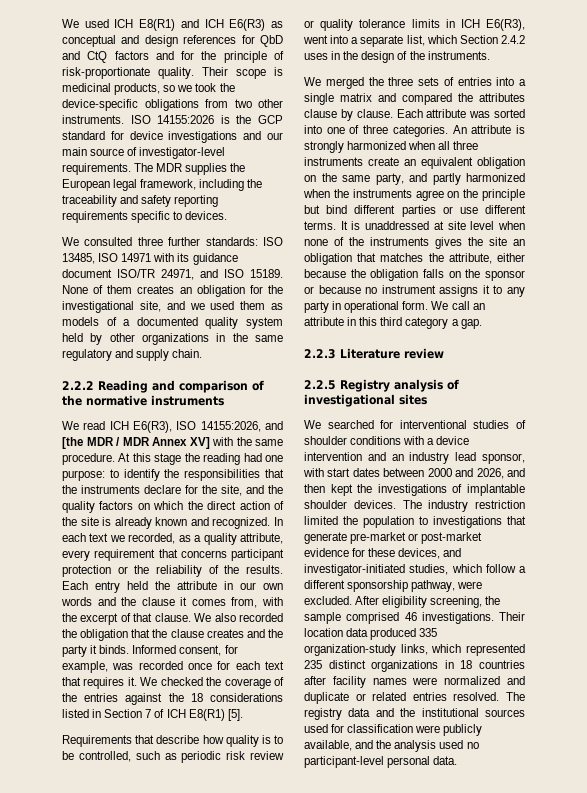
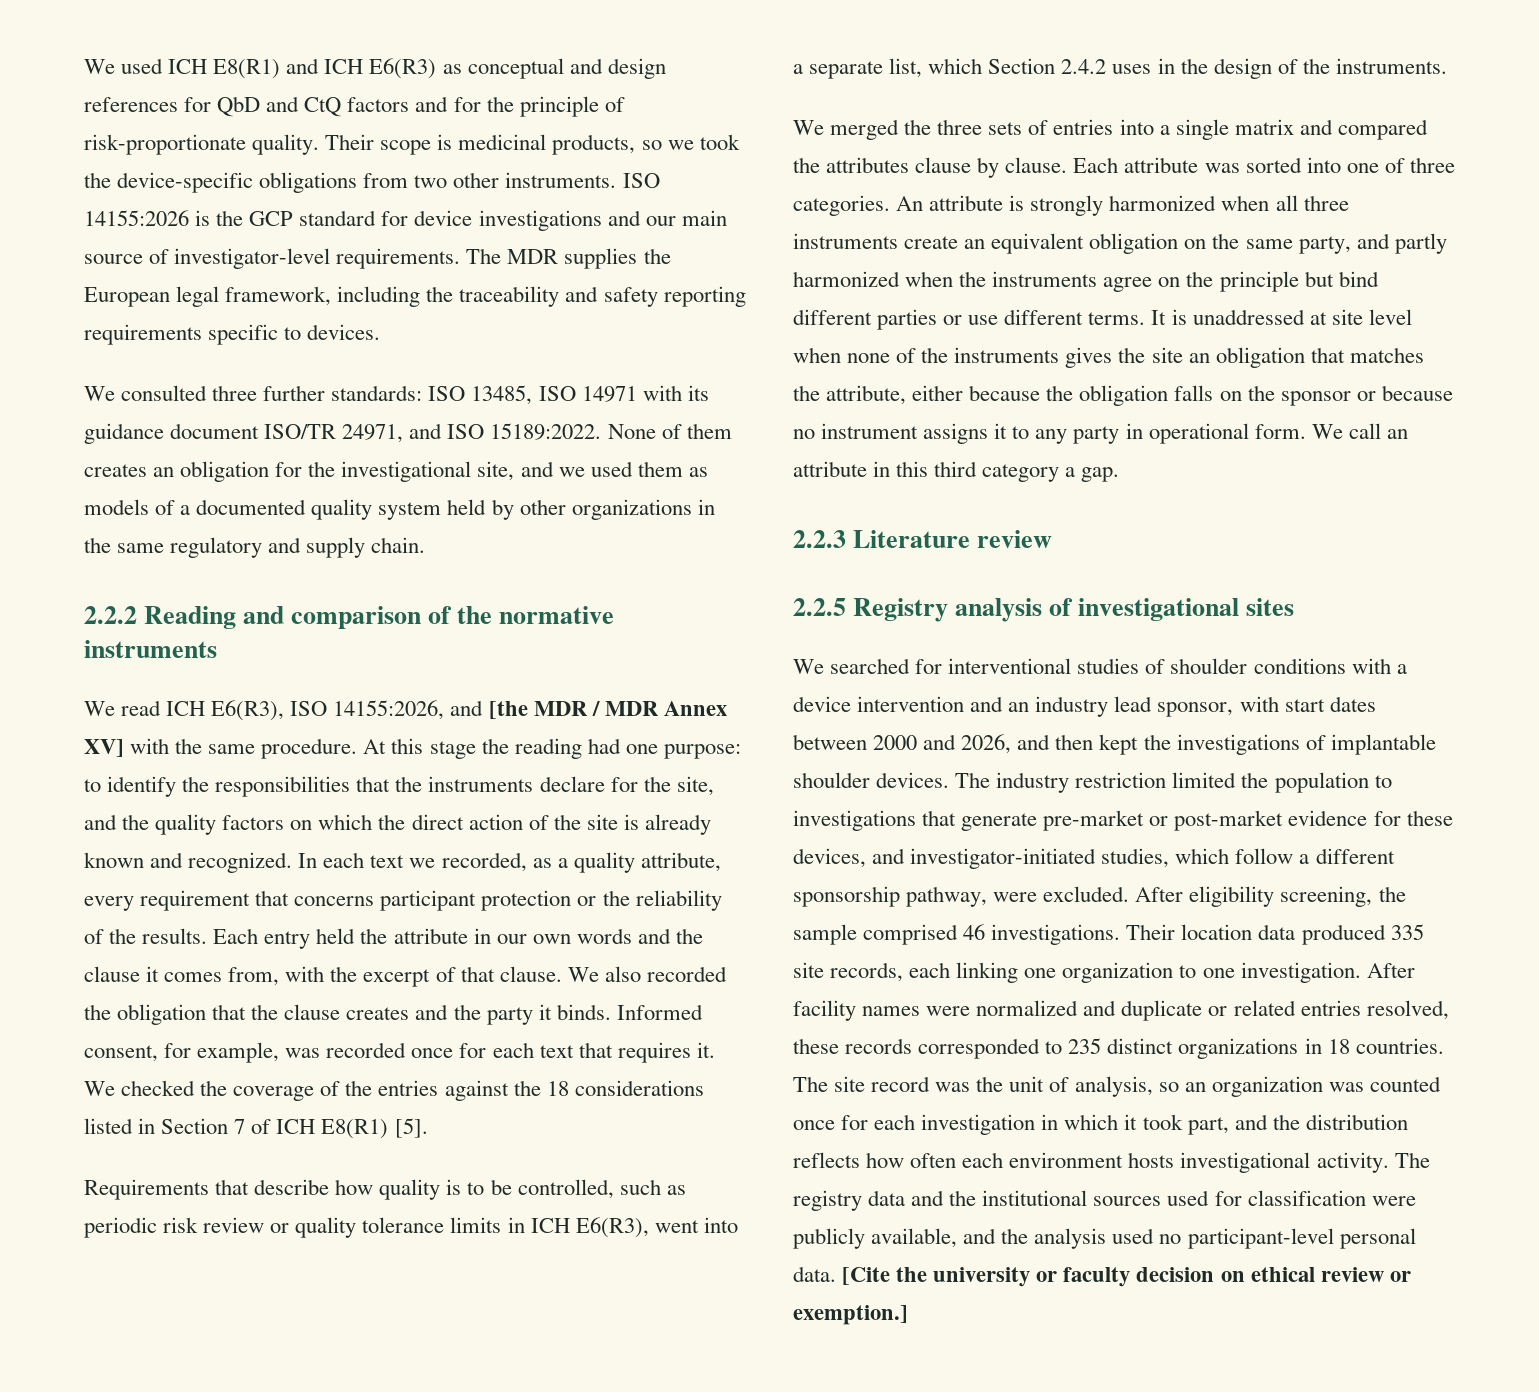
- We consulted three further standards: ISO 13485, ISO 14971 with its guidance document ISO/TR 24971, and ISO 15189.
+ We consulted three further standards: ISO 13485, ISO 14971 with its guidance document ISO/TR 24971, and ISO 15189:2022.
- Their location data produced 335 organization-study links, which represented 235 distinct organizations in 18 countries after facility names were normalized and duplicate or related entries resolved.
+ Their location data produced 335 site records, each linking one organization to one investigation. After facility names were normalized and duplicate or related entries resolved, these records corresponded to 235 distinct organizations in 18 countries. The site record was the unit of analysis, so an organization was counted once for each investigation in which it took part, and the distribution reflects how often each environment hosts investigational activity.
+ [Cite the university or faculty decision on ethical review or exemption.]

